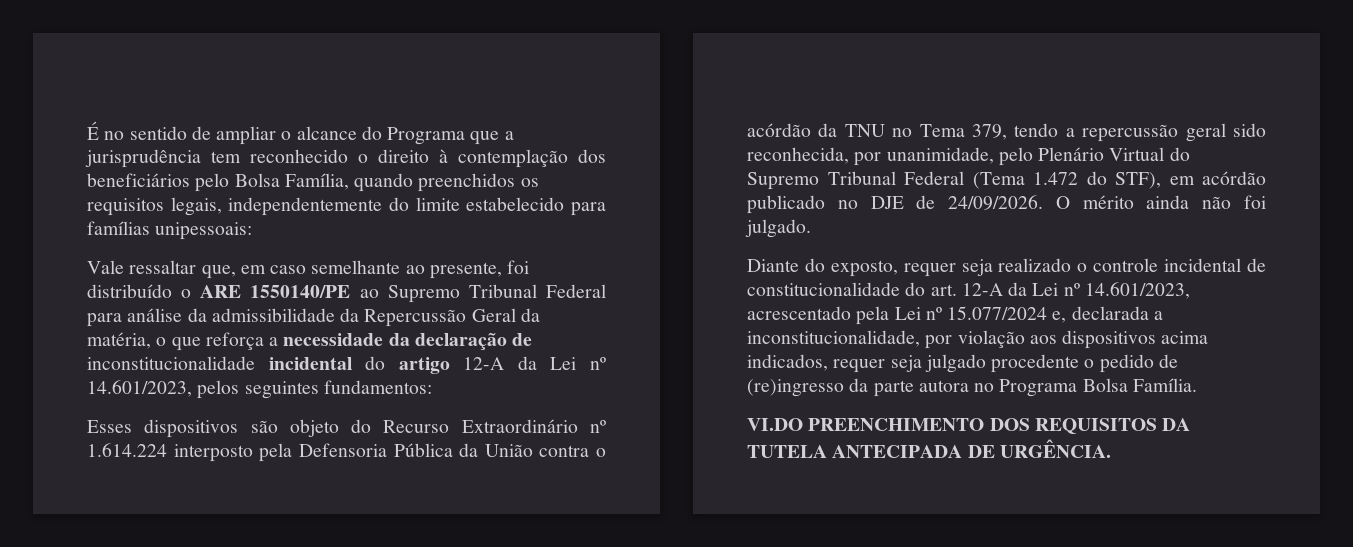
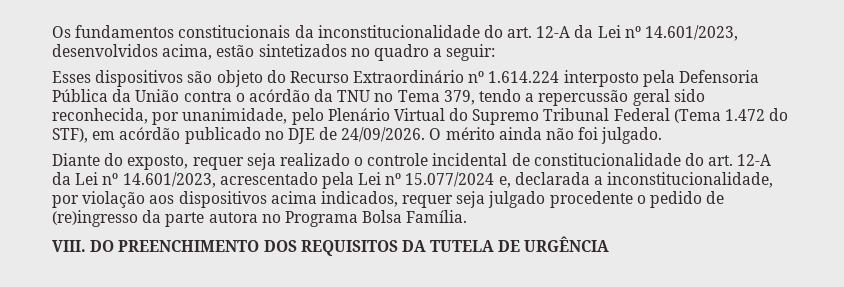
- É no sentido de ampliar o alcance do Programa que a jurisprudência tem reconhecido o direito à contemplação dos beneficiários pelo Bolsa Família, quando preenchidos os requisitos legais, independentemente do limite estabelecido para famílias unipessoais:
- Vale ressaltar que, em caso semelhante ao presente, foi distribuído o ARE 1550140/PE ao Supremo Tribunal Federal para análise da admissibilidade da Repercussão Geral da matéria, o que reforça a necessidade da declaração de inconstitucionalidade incidental do artigo 12-A da Lei nº 14.601/2023, pelos seguintes fundamentos:
+ Os fundamentos constitucionais da inconstitucionalidade do art. 12-A da Lei nº 14.601/2023, desenvolvidos acima, estão sintetizados no quadro a seguir:
- VI.DO PREENCHIMENTO DOS REQUISITOS DA TUTELA ANTECIPADA DE URGÊNCIA.
+ VIII. DO PREENCHIMENTO DOS REQUISITOS DA TUTELA DE URGÊNCIA

